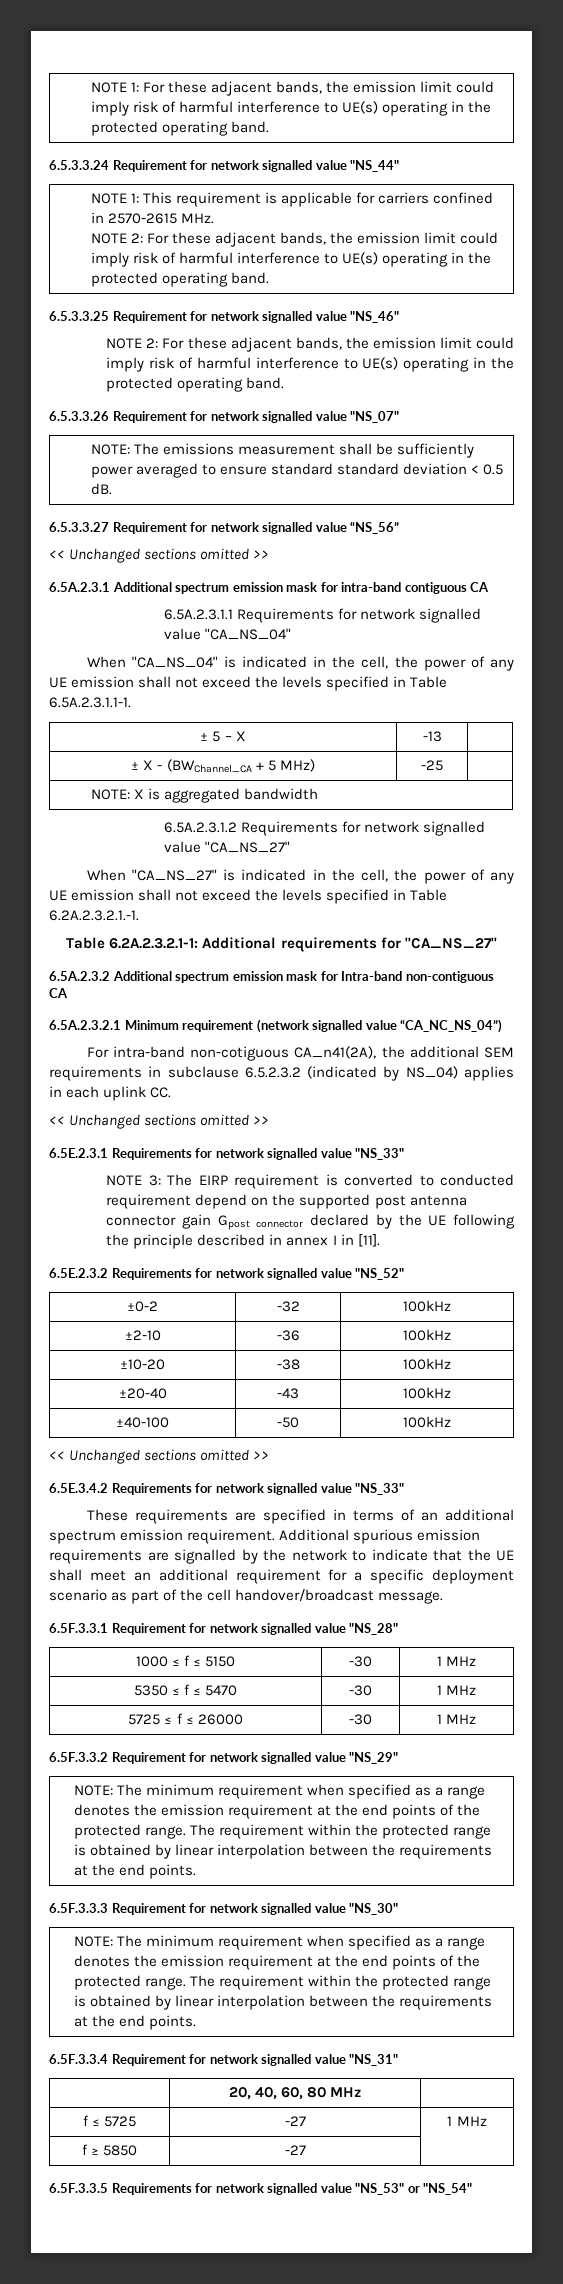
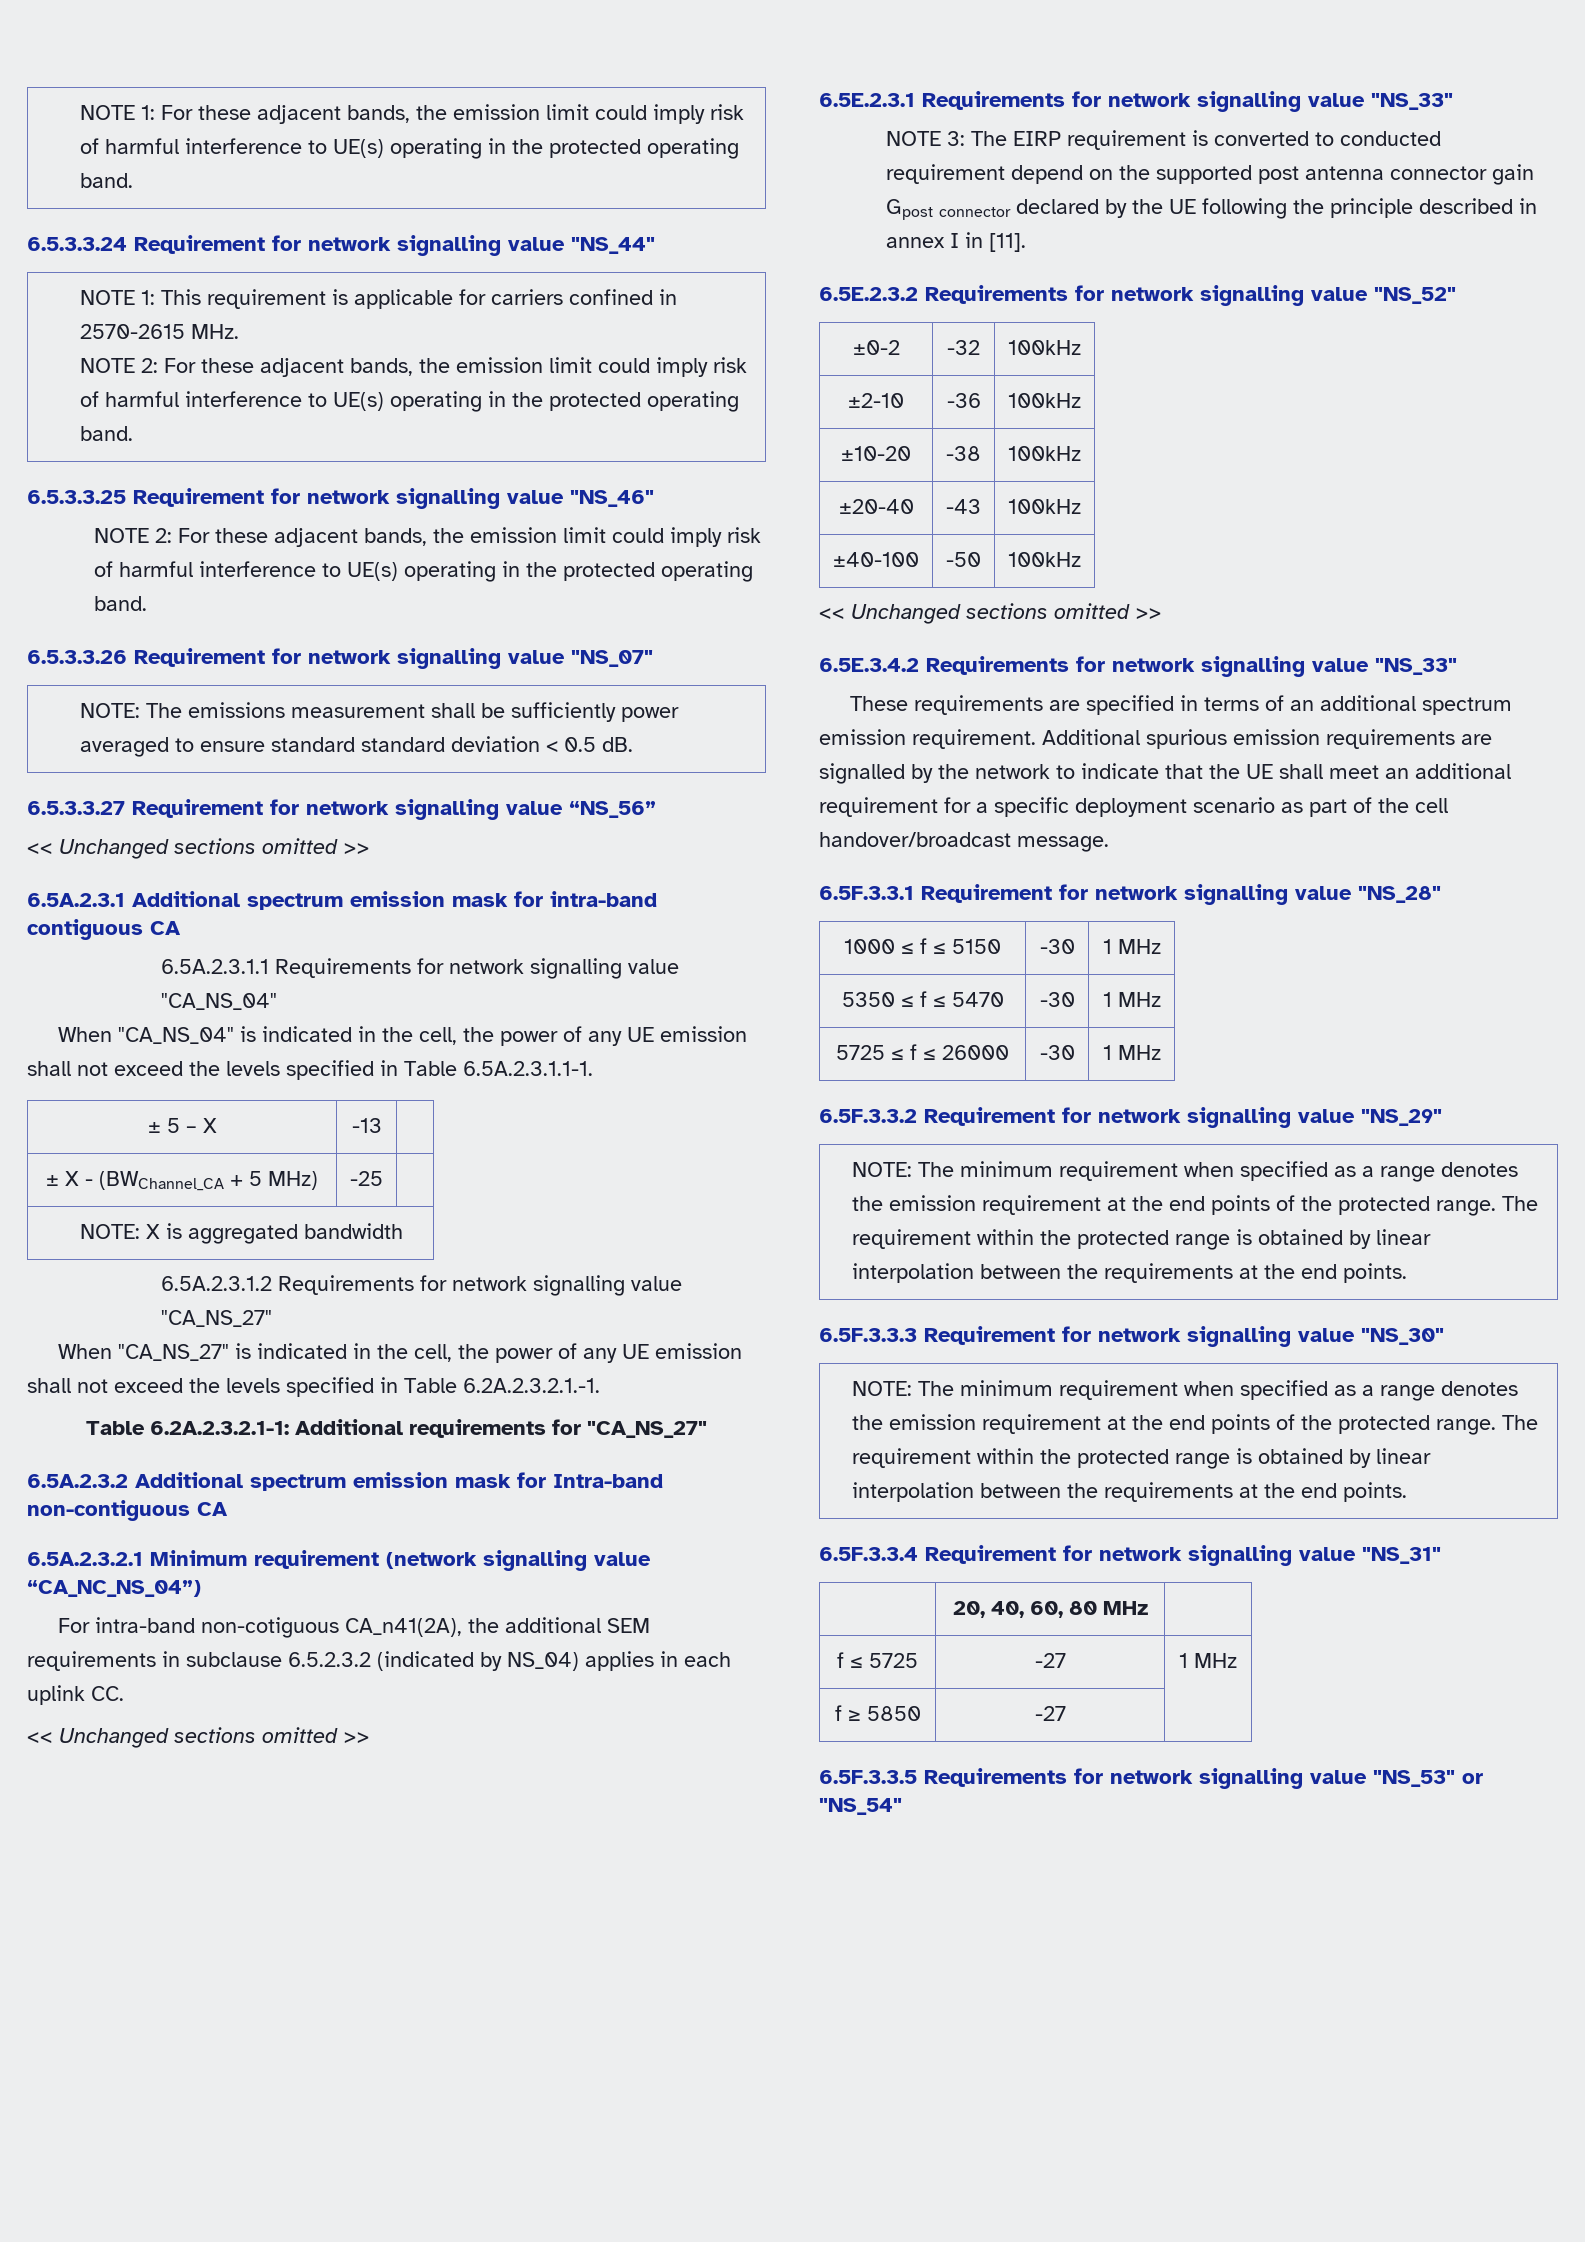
- 6.5.3.3.24 Requirement for network signalled value "NS_44"
+ 6.5.3.3.24 Requirement for network signalling value "NS_44"
- 6.5.3.3.25 Requirement for network signalled value "NS_46"
+ 6.5.3.3.25 Requirement for network signalling value "NS_46"
- 6.5.3.3.26 Requirement for network signalled value "NS_07"
+ 6.5.3.3.26 Requirement for network signalling value "NS_07"
- 6.5.3.3.27 Requirement for network signalled value “NS_56”
+ 6.5.3.3.27 Requirement for network signalling value “NS_56”
- 6.5A.2.3.1.1 Requirements for network signalled value "CA_NS_04"
+ 6.5A.2.3.1.1 Requirements for network signalling value "CA_NS_04"
- 6.5A.2.3.1.2 Requirements for network signalled value "CA_NS_27"
+ 6.5A.2.3.1.2 Requirements for network signalling value "CA_NS_27"
- 6.5A.2.3.2.1 Minimum requirement (network signalled value “CA_NC_NS_04”)
+ 6.5A.2.3.2.1 Minimum requirement (network signalling value “CA_NC_NS_04”)
- 6.5E.2.3.1 Requirements for network signalled value "NS_33"
+ 6.5E.2.3.1 Requirements for network signalling value "NS_33"
- 6.5E.2.3.2 Requirements for network signalled value "NS_52"
+ 6.5E.2.3.2 Requirements for network signalling value "NS_52"
- 6.5E.3.4.2 Requirements for network signalled value "NS_33"
+ 6.5E.3.4.2 Requirements for network signalling value "NS_33"
- 6.5F.3.3.1 Requirement for network signalled value "NS_28"
+ 6.5F.3.3.1 Requirement for network signalling value "NS_28"
- 6.5F.3.3.2 Requirement for network signalled value "NS_29"
+ 6.5F.3.3.2 Requirement for network signalling value "NS_29"
- 6.5F.3.3.3 Requirement for network signalled value "NS_30"
+ 6.5F.3.3.3 Requirement for network signalling value "NS_30"
- 6.5F.3.3.4 Requirement for network signalled value "NS_31"
+ 6.5F.3.3.4 Requirement for network signalling value "NS_31"
- 6.5F.3.3.5 Requirements for network signalled value "NS_53" or "NS_54"
+ 6.5F.3.3.5 Requirements for network signalling value "NS_53" or "NS_54"

